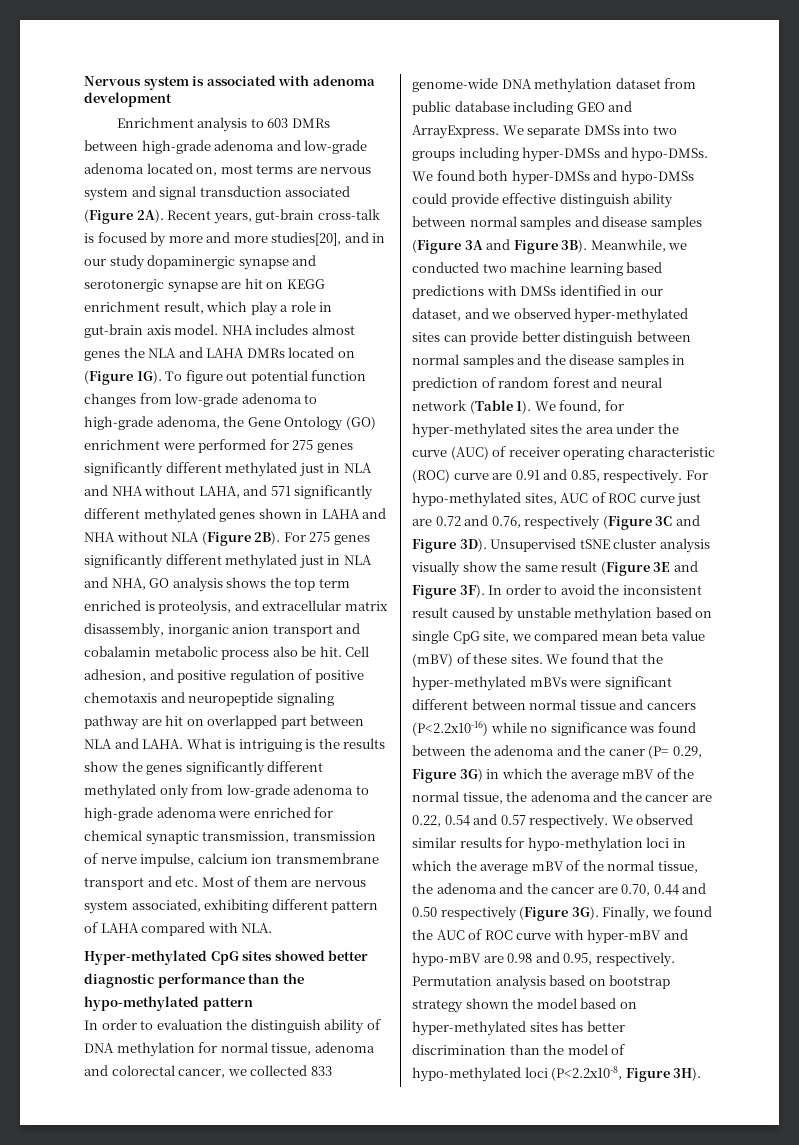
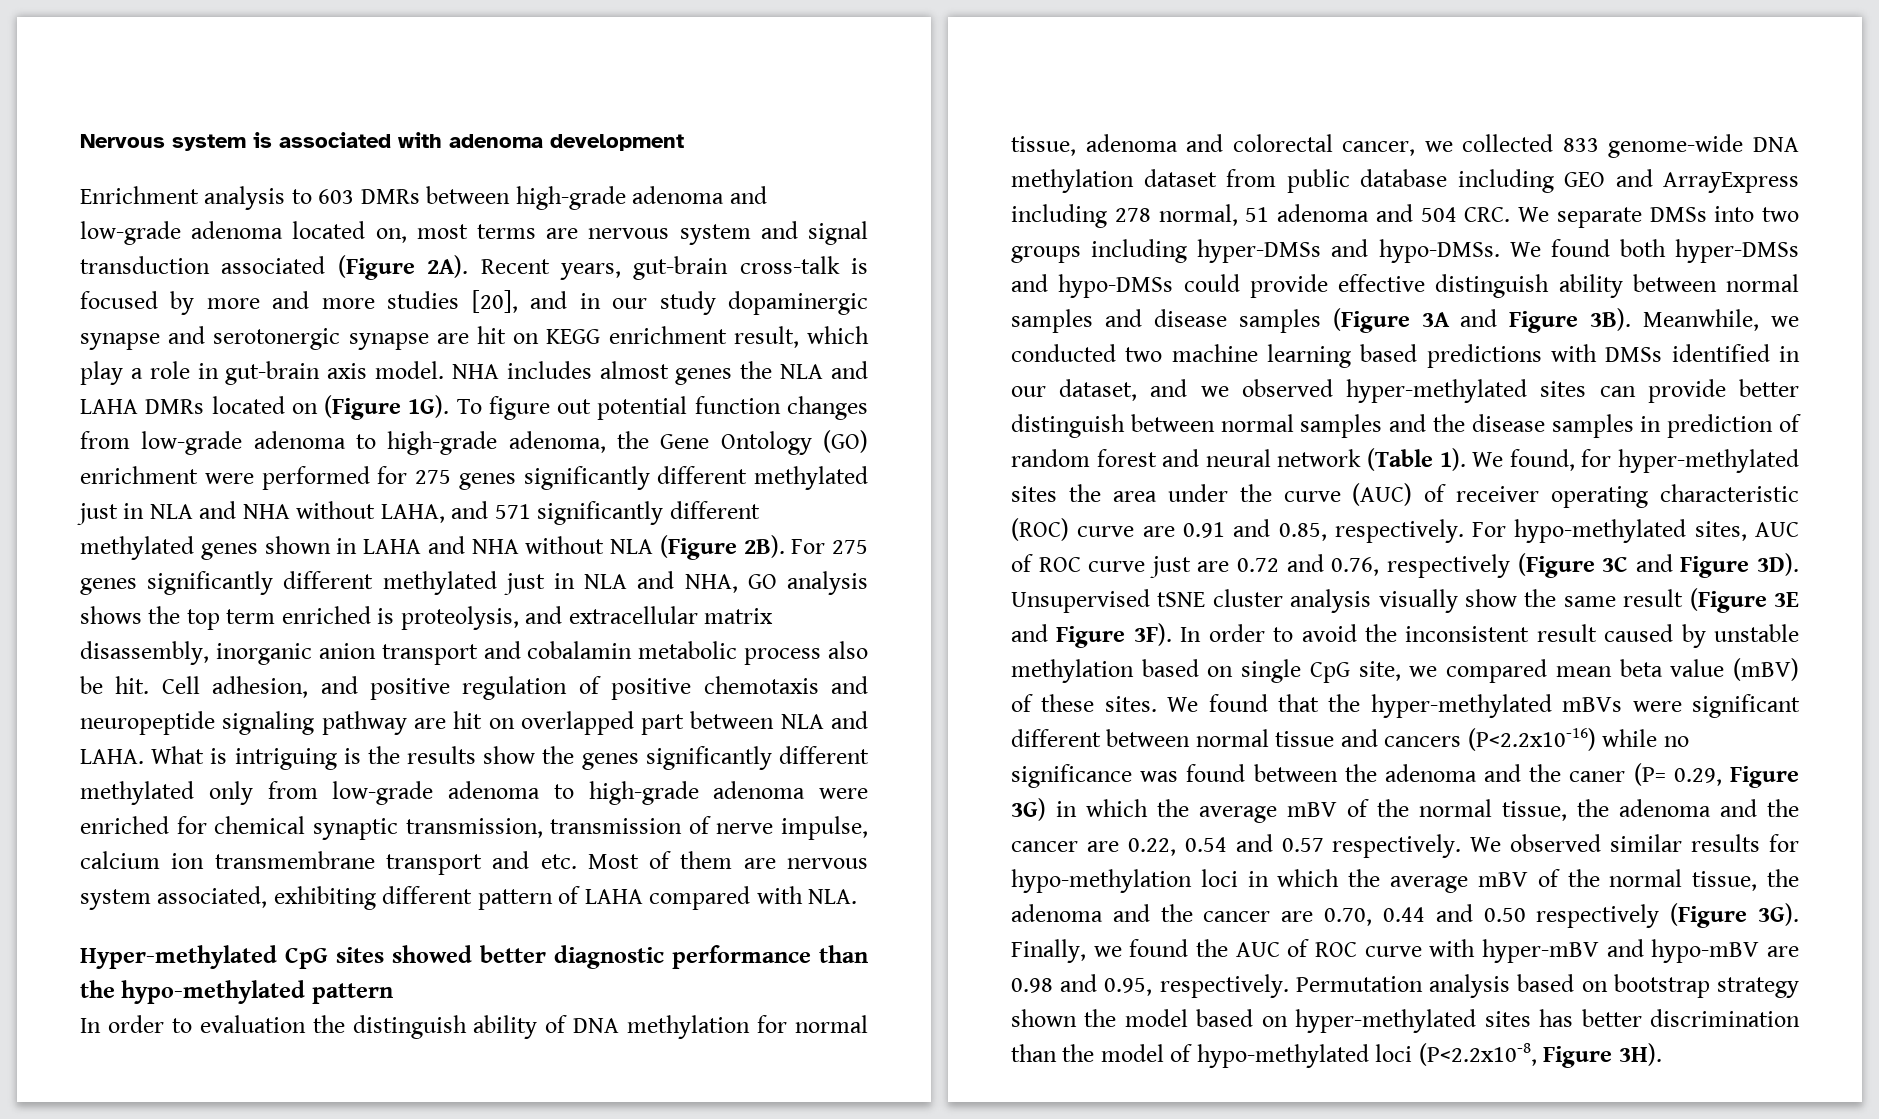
- Recent years, gut-brain cross-talk is focused by more and more studies[20], and in our study dopaminergic synapse and serotonergic synapse are hit on KEGG enrichment result, which play a role in gut-brain axis model.
+ Recent years, gut-brain cross-talk is focused by more and more studies [20], and in our study dopaminergic synapse and serotonergic synapse are hit on KEGG enrichment result, which play a role in gut-brain axis model.
- In order to evaluation the distinguish ability of DNA methylation for normal tissue, adenoma and colorectal cancer, we collected 833 genome-wide DNA methylation dataset from public database including GEO and ArrayExpress. We separate DMSs into two groups including hyper-DMSs and hypo-DMSs.
+ In order to evaluation the distinguish ability of DNA methylation for normal tissue, adenoma and colorectal cancer, we collected 833 genome-wide DNA methylation dataset from public database including GEO and ArrayExpress including 278 normal, 51 adenoma and 504 CRC. We separate DMSs into two groups including hyper-DMSs and hypo-DMSs.

